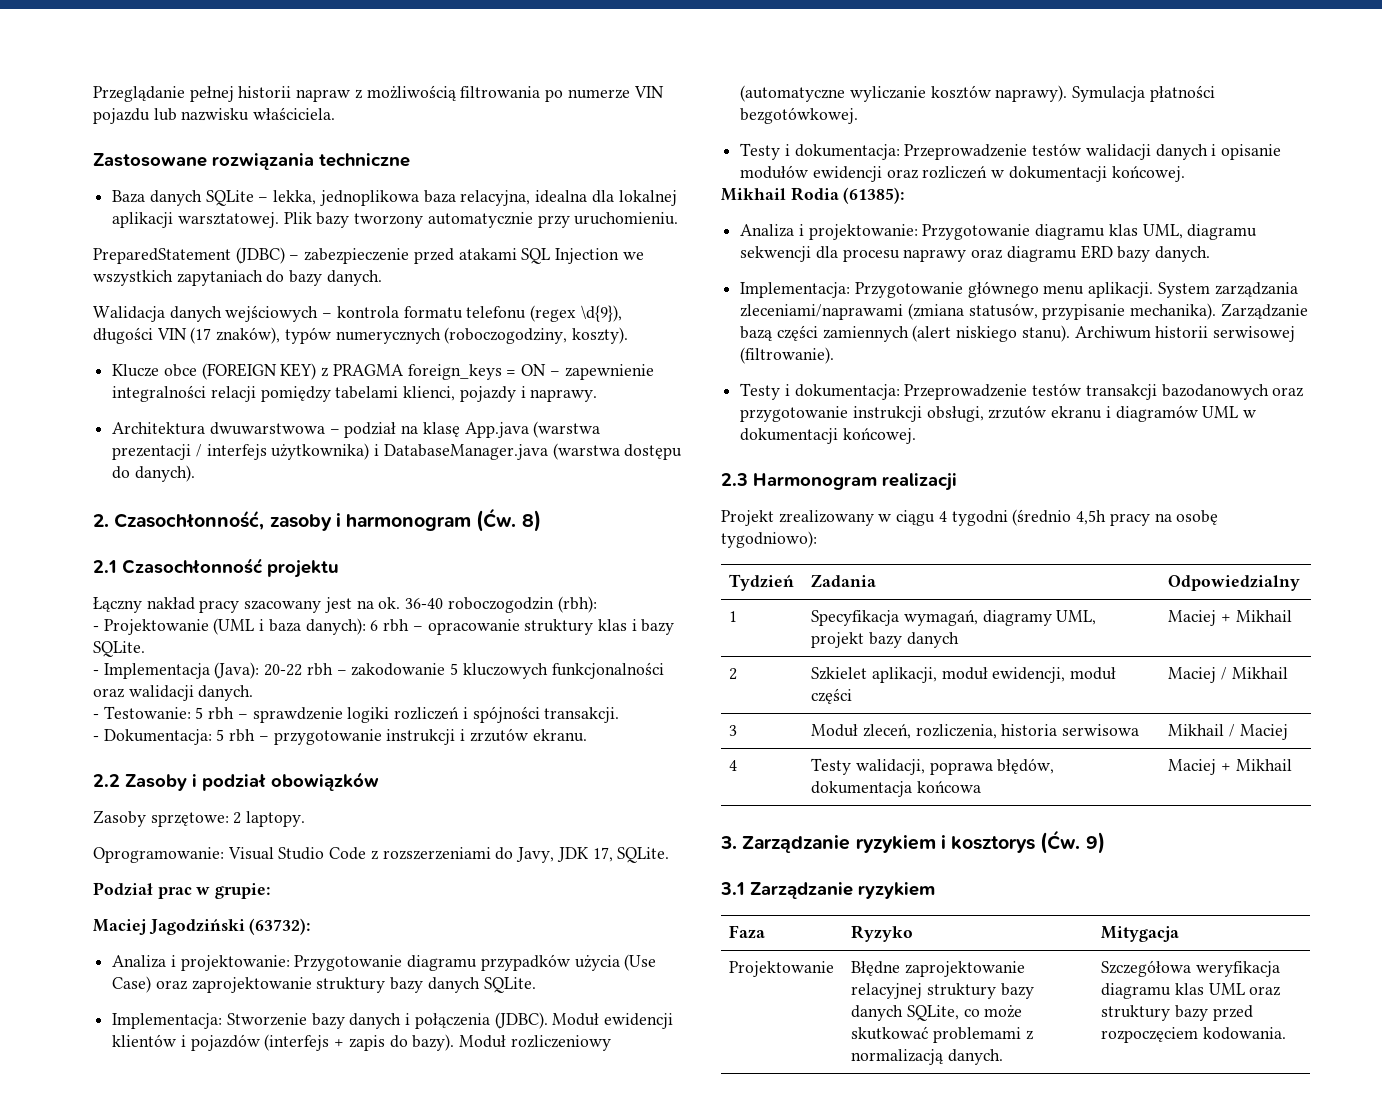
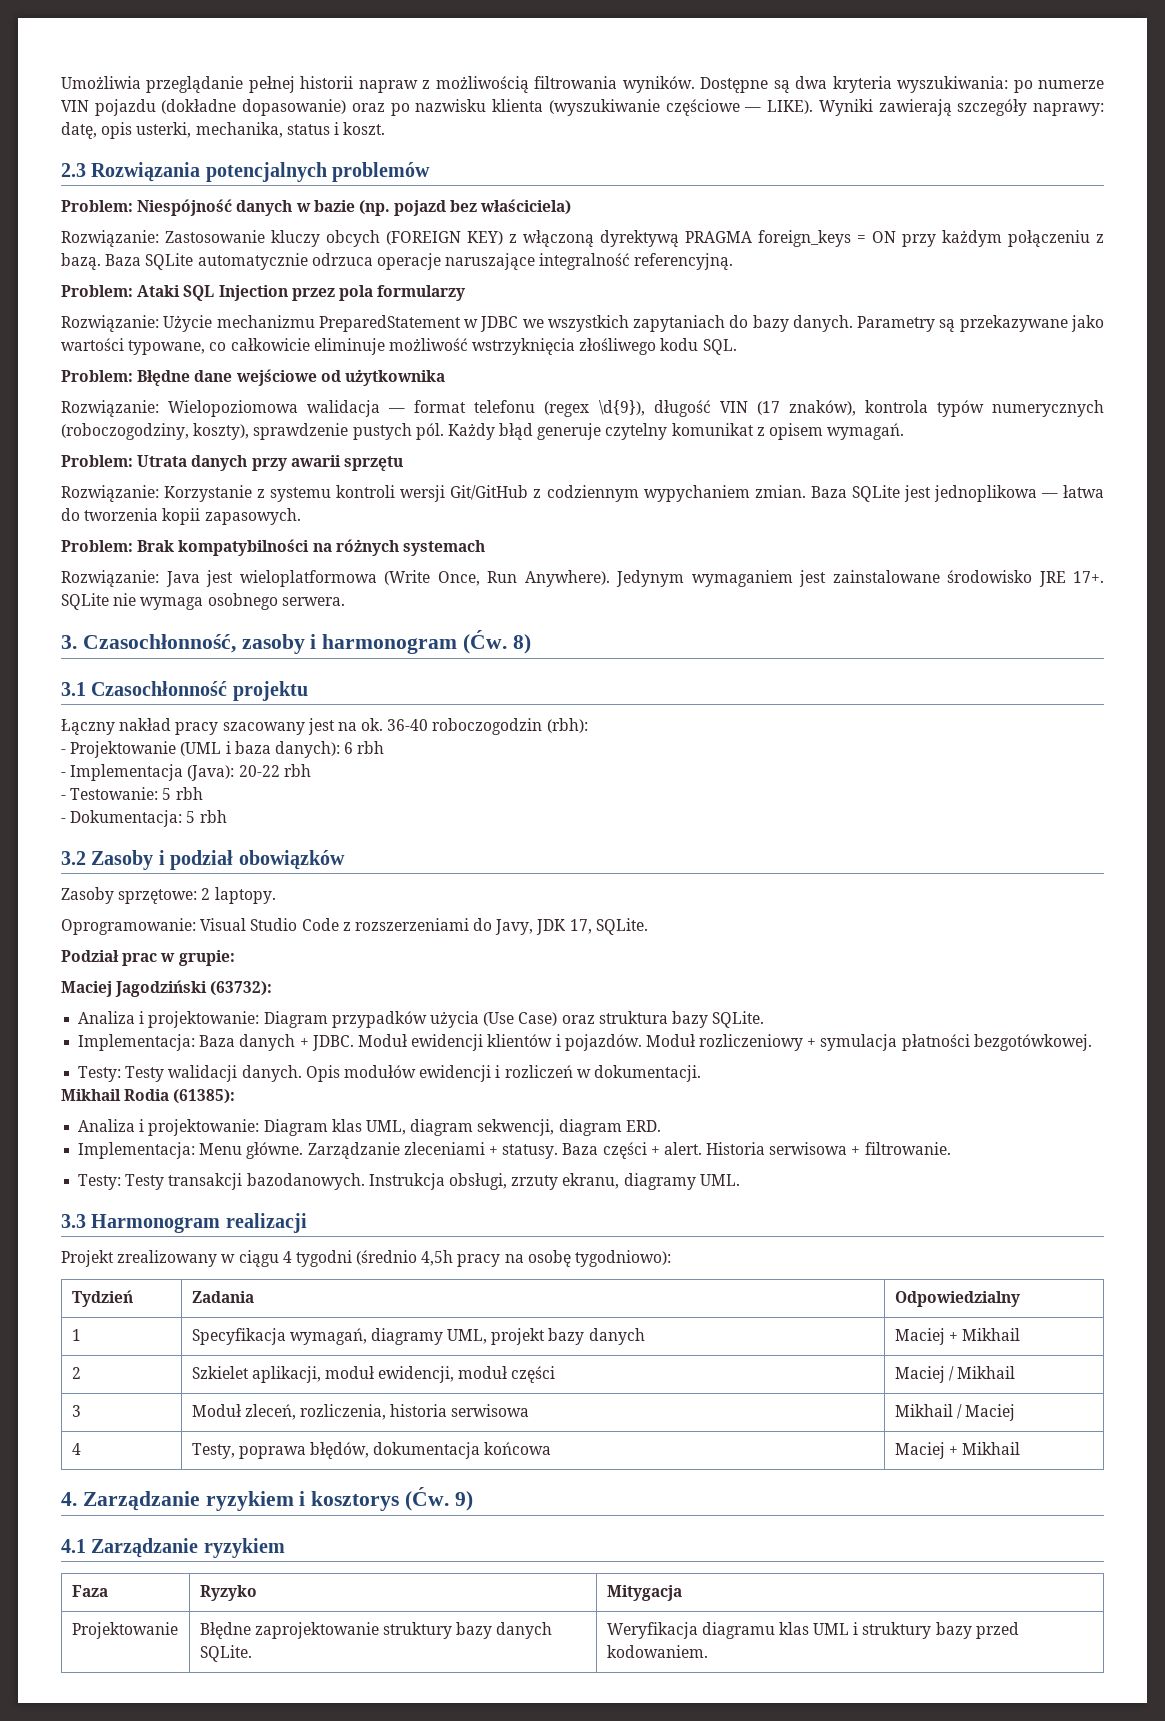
- Przeglądanie pełnej historii napraw z możliwością filtrowania po numerze VIN pojazdu lub nazwisku właściciela.
- Zastosowane rozwiązania techniczne
- Baza danych SQLite – lekka, jednoplikowa baza relacyjna, idealna dla lokalnej aplikacji warsztatowej. Plik bazy tworzony automatycznie przy uruchomieniu.
- PreparedStatement (JDBC) – zabezpieczenie przed atakami SQL Injection we wszystkich zapytaniach do bazy danych.
- Walidacja danych wejściowych – kontrola formatu telefonu (regex \d{9}), długości VIN (17 znaków), typów numerycznych (roboczogodziny, koszty).
- Klucze obce (FOREIGN KEY) z PRAGMA foreign_keys = ON – zapewnienie integralności relacji pomiędzy tabelami klienci, pojazdy i naprawy.
- Architektura dwuwarstwowa – podział na klasę App.java (warstwa prezentacji / interfejs użytkownika) i DatabaseManager.java (warstwa dostępu do danych).
- 2. Czasochłonność, zasoby i harmonogram (Ćw. 8)
+ Umożliwia przeglądanie pełnej historii napraw z możliwością filtrowania wyników. Dostępne są dwa kryteria wyszukiwania: po numerze VIN pojazdu (dokładne dopasowanie) oraz po nazwisku klienta (wyszukiwanie częściowe — LIKE). Wyniki zawierają szczegóły naprawy: datę, opis usterki, mechanika, status i koszt.
+ 2.3 Rozwiązania potencjalnych problemów
+ Problem: Niespójność danych w bazie (np. pojazd bez właściciela)
+ Rozwiązanie: Zastosowanie kluczy obcych (FOREIGN KEY) z włączoną dyrektywą PRAGMA foreign_keys = ON przy każdym połączeniu z bazą. Baza SQLite automatycznie odrzuca operacje naruszające integralność referencyjną.
+ Problem: Ataki SQL Injection przez pola formularzy
+ Rozwiązanie: Użycie mechanizmu PreparedStatement w JDBC we wszystkich zapytaniach do bazy danych. Parametry są przekazywane jako wartości typowane, co całkowicie eliminuje możliwość wstrzyknięcia złośliwego kodu SQL.
+ Problem: Błędne dane wejściowe od użytkownika
+ Rozwiązanie: Wielopoziomowa walidacja — format telefonu (regex \d{9}), długość VIN (17 znaków), kontrola typów numerycznych (roboczogodziny, koszty), sprawdzenie pustych pól. Każdy błąd generuje czytelny komunikat z opisem wymagań.
+ Problem: Utrata danych przy awarii sprzętu
+ Rozwiązanie: Korzystanie z systemu kontroli wersji Git/GitHub z codziennym wypychaniem zmian. Baza SQLite jest jednoplikowa — łatwa do tworzenia kopii zapasowych.
+ Problem: Brak kompatybilności na różnych systemach
+ Rozwiązanie: Java jest wieloplatformowa (Write Once, Run Anywhere). Jedynym wymaganiem jest zainstalowane środowisko JRE 17+. SQLite nie wymaga osobnego serwera.
+ 3. Czasochłonność, zasoby i harmonogram (Ćw. 8)
- 2.1 Czasochłonność projektu
+ 3.1 Czasochłonność projektu
- - Projektowanie (UML i baza danych): 6 rbh – opracowanie struktury klas i bazy SQLite.
+ - Projektowanie (UML i baza danych): 6 rbh
- - Implementacja (Java): 20-22 rbh – zakodowanie 5 kluczowych funkcjonalności oraz walidacji danych.
- - Testowanie: 5 rbh – sprawdzenie logiki rozliczeń i spójności transakcji.
- - Dokumentacja: 5 rbh – przygotowanie instrukcji i zrzutów ekranu.
- 2.2 Zasoby i podział obowiązków
+ - Implementacja (Java): 20-22 rbh
+ - Testowanie: 5 rbh
+ - Dokumentacja: 5 rbh
+ 3.2 Zasoby i podział obowiązków
- Analiza i projektowanie: Przygotowanie diagramu przypadków użycia (Use Case) oraz zaprojektowanie struktury bazy danych SQLite.
- Implementacja: Stworzenie bazy danych i połączenia (JDBC). Moduł ewidencji klientów i pojazdów (interfejs + zapis do bazy). Moduł rozliczeniowy (automatyczne wyliczanie kosztów naprawy). Symulacja płatności bezgotówkowej.
- Testy i dokumentacja: Przeprowadzenie testów walidacji danych i opisanie modułów ewidencji oraz rozliczeń w dokumentacji końcowej.
+ Analiza i projektowanie: Diagram przypadków użycia (Use Case) oraz struktura bazy SQLite.
+ Implementacja: Baza danych + JDBC. Moduł ewidencji klientów i pojazdów. Moduł rozliczeniowy + symulacja płatności bezgotówkowej.
+ Testy: Testy walidacji danych. Opis modułów ewidencji i rozliczeń w dokumentacji.
- Analiza i projektowanie: Przygotowanie diagramu klas UML, diagramu sekwencji dla procesu naprawy oraz diagramu ERD bazy danych.
- Implementacja: Przygotowanie głównego menu aplikacji. System zarządzania zleceniami/naprawami (zmiana statusów, przypisanie mechanika). Zarządzanie bazą części zamiennych (alert niskiego stanu). Archiwum historii serwisowej (filtrowanie).
- Testy i dokumentacja: Przeprowadzenie testów transakcji bazodanowych oraz przygotowanie instrukcji obsługi, zrzutów ekranu i diagramów UML w dokumentacji końcowej.
- 2.3 Harmonogram realizacji
+ Analiza i projektowanie: Diagram klas UML, diagram sekwencji, diagram ERD.
+ Implementacja: Menu główne. Zarządzanie zleceniami + statusy. Baza części + alert. Historia serwisowa + filtrowanie.
+ Testy: Testy transakcji bazodanowych. Instrukcja obsługi, zrzuty ekranu, diagramy UML.
+ 3.3 Harmonogram realizacji
- 4 | Testy walidacji, poprawa błędów, dokumentacja końcowa | Maciej + Mikhail
+ 4 | Testy, poprawa błędów, dokumentacja końcowa | Maciej + Mikhail
- 3. Zarządzanie ryzykiem i kosztorys (Ćw. 9)
+ 4. Zarządzanie ryzykiem i kosztorys (Ćw. 9)
- 3.1 Zarządzanie ryzykiem
+ 4.1 Zarządzanie ryzykiem
- Projektowanie | Błędne zaprojektowanie relacyjnej struktury bazy danych SQLite, co może skutkować problemami z normalizacją danych. | Szczegółowa weryfikacja diagramu klas UML oraz struktury bazy przed rozpoczęciem kodowania.
+ Projektowanie | Błędne zaprojektowanie struktury bazy danych SQLite. | Weryfikacja diagramu klas UML i struktury bazy przed kodowaniem.

